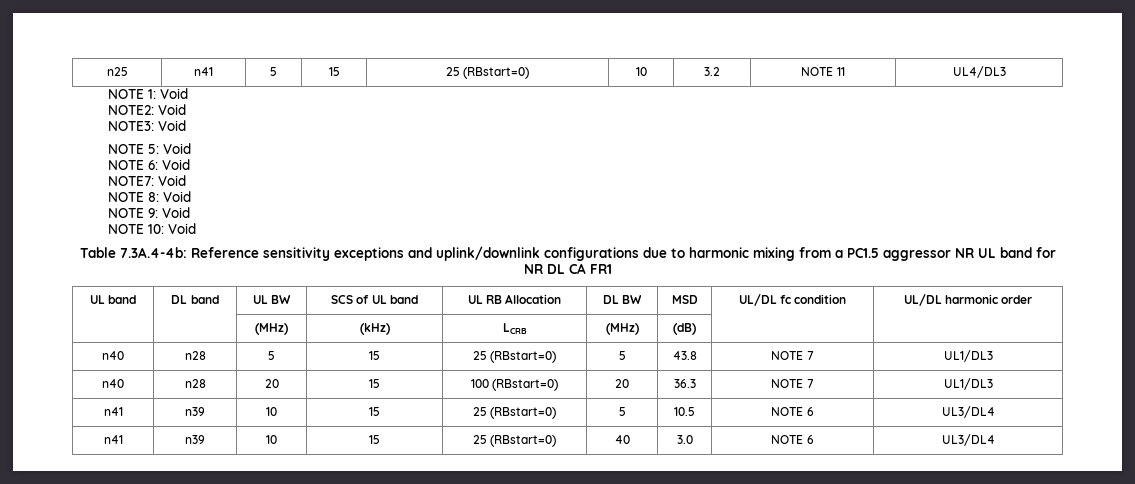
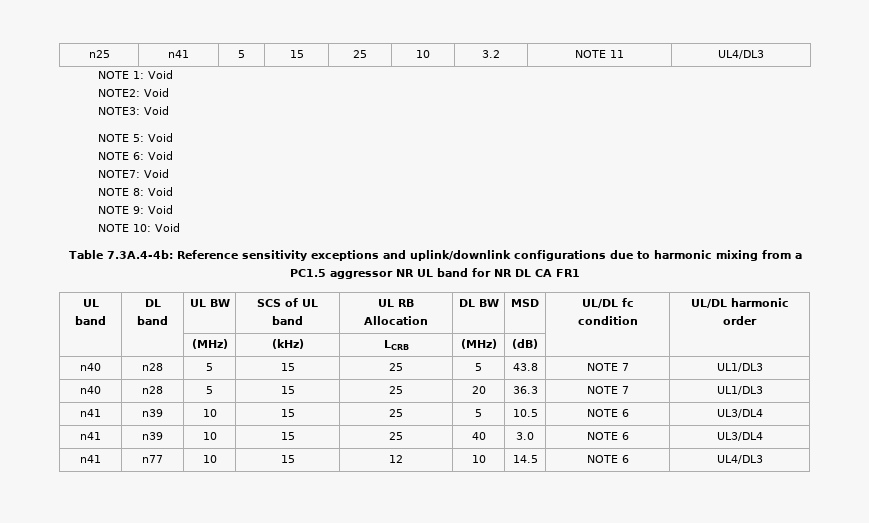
- n25 | n41 | 5 | 15 | 25 (RBstart=0) | 10 | 3.2 | NOTE 11 | UL4/DL3
+ n25 | n41 | 5 | 15 | 25 | 10 | 3.2 | NOTE 11 | UL4/DL3
- n40 | n28 | 5 | 15 | 25 (RBstart=0) | 5 | 43.8 | NOTE 7 | UL1/DL3
+ n40 | n28 | 5 | 15 | 25 | 5 | 43.8 | NOTE 7 | UL1/DL3
- n40 | n28 | 20 | 15 | 100 (RBstart=0) | 20 | 36.3 | NOTE 7 | UL1/DL3
+ n40 | n28 | 5 | 15 | 25 | 20 | 36.3 | NOTE 7 | UL1/DL3
- n41 | n39 | 10 | 15 | 25 (RBstart=0) | 5 | 10.5 | NOTE 6 | UL3/DL4
+ n41 | n39 | 10 | 15 | 25 | 5 | 10.5 | NOTE 6 | UL3/DL4
- n41 | n39 | 10 | 15 | 25 (RBstart=0) | 40 | 3.0 | NOTE 6 | UL3/DL4
+ n41 | n39 | 10 | 15 | 25 | 40 | 3.0 | NOTE 6 | UL3/DL4
+ n41 | n77 | 10 | 15 | 12 | 10 | 14.5 | NOTE 6 | UL4/DL3

